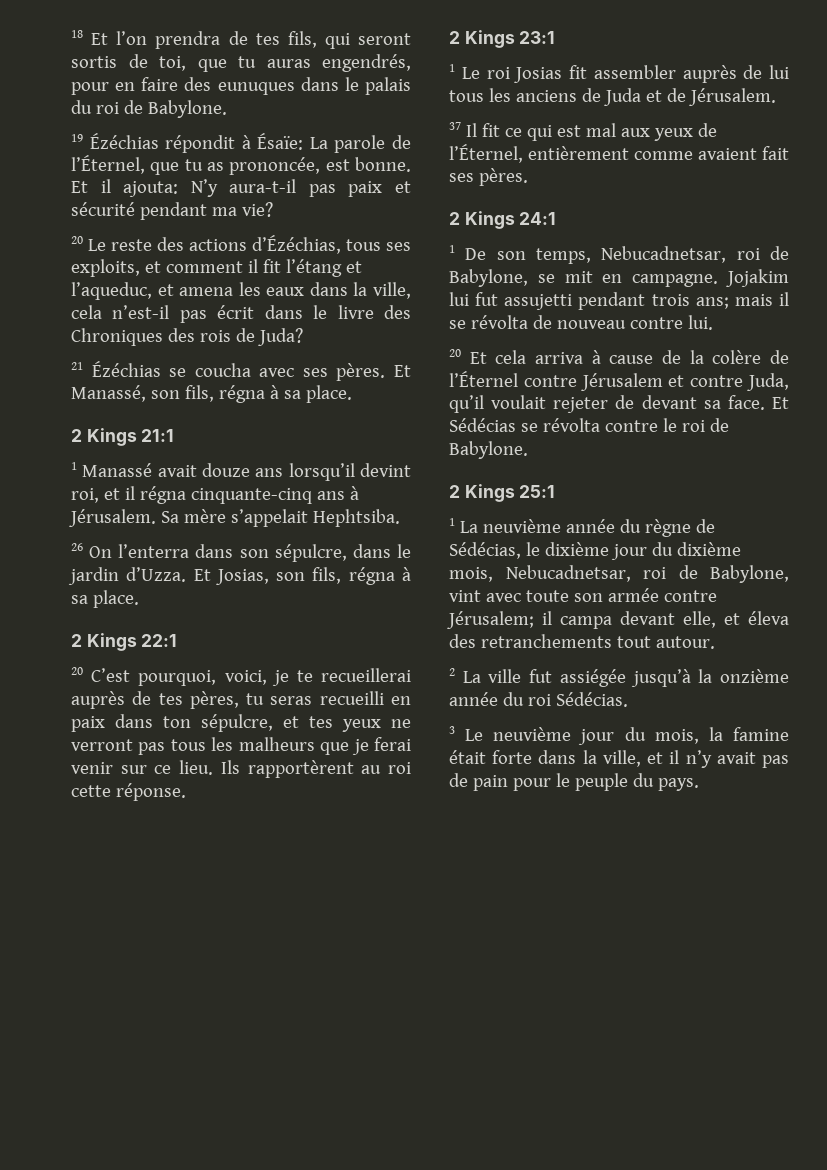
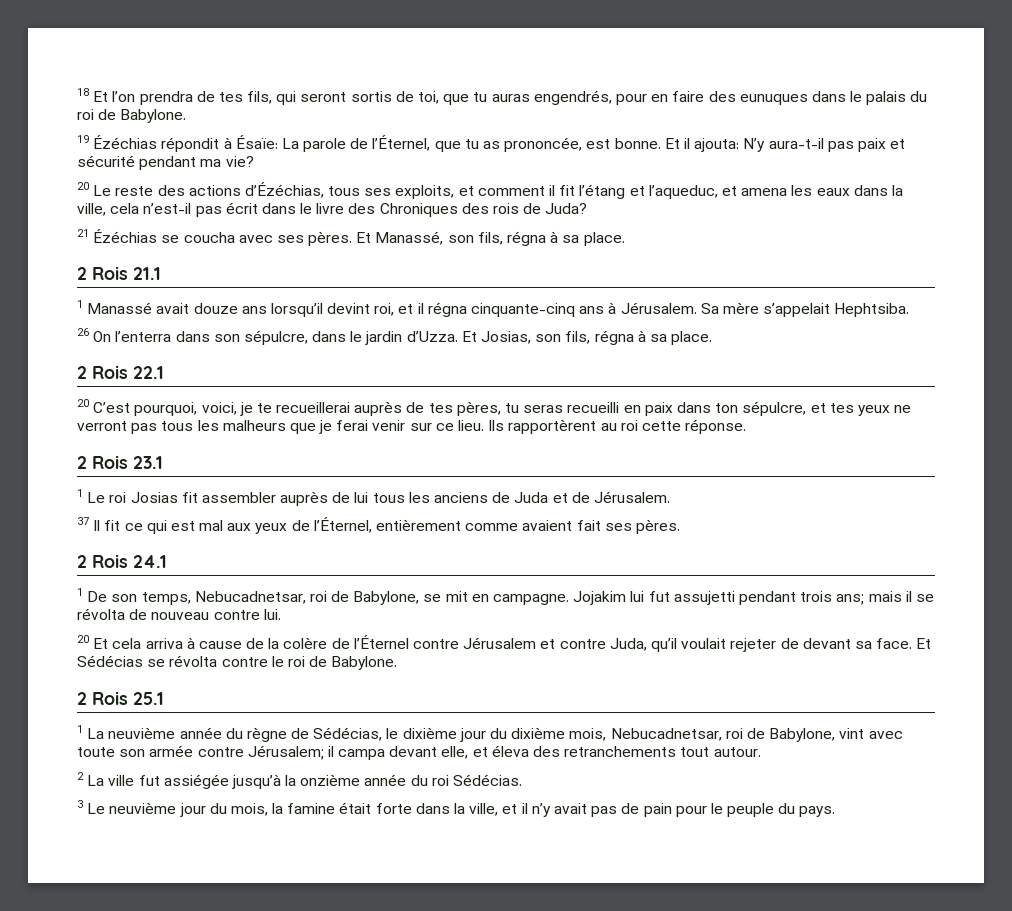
- 2 Kings 21:1
+ 2 Rois 21.1
- 2 Kings 22:1
+ 2 Rois 22.1
- 2 Kings 23:1
+ 2 Rois 23.1
- 2 Kings 24:1
+ 2 Rois 24.1
- 2 Kings 25:1
+ 2 Rois 25.1

